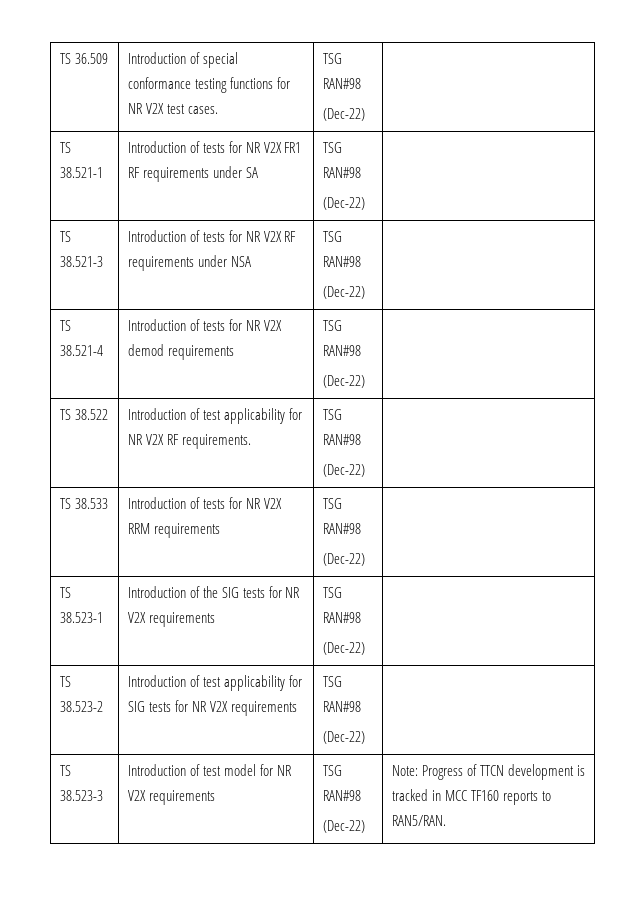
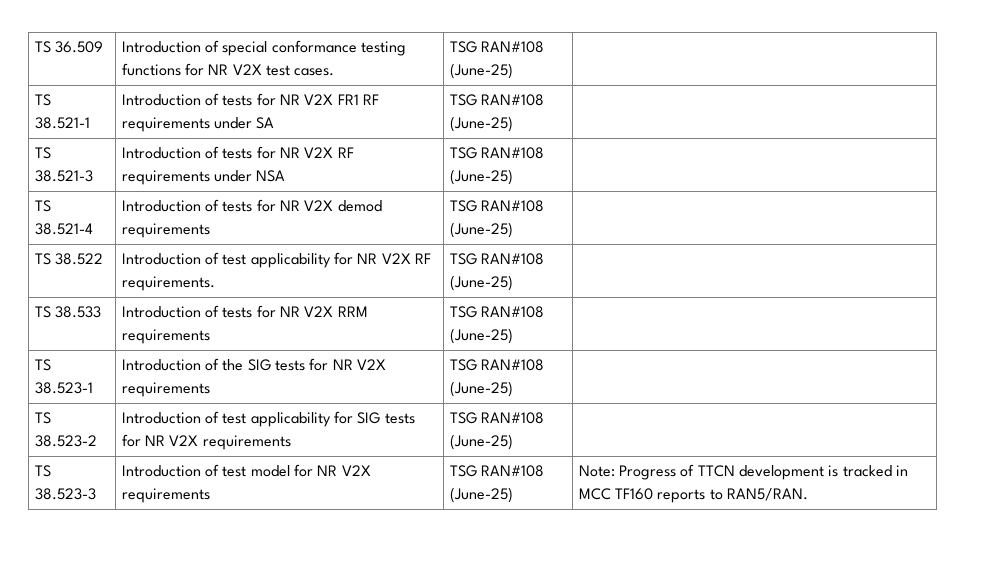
- TS 36.509 | Introduction of special conformance testing functions for NR V2X test cases. | TSG RAN#98
- (Dec-22) |
+ TS 36.509 | Introduction of special conformance testing functions for NR V2X test cases. | TSG RAN#108 (June-25) |
- TS 38.521-1 | Introduction of tests for NR V2X FR1 RF requirements under SA | TSG RAN#98
- (Dec-22) |
+ TS 38.521-1 | Introduction of tests for NR V2X FR1 RF requirements under SA | TSG RAN#108 (June-25) |
- TS 38.521-3 | Introduction of tests for NR V2X RF requirements under NSA | TSG RAN#98
- (Dec-22) |
+ TS 38.521-3 | Introduction of tests for NR V2X RF requirements under NSA | TSG RAN#108 (June-25) |
- TS 38.521-4 | Introduction of tests for NR V2X demod requirements | TSG RAN#98
- (Dec-22) |
+ TS 38.521-4 | Introduction of tests for NR V2X demod requirements | TSG RAN#108 (June-25) |
- TS 38.522 | Introduction of test applicability for NR V2X RF requirements. | TSG RAN#98
- (Dec-22) |
+ TS 38.522 | Introduction of test applicability for NR V2X RF requirements. | TSG RAN#108 (June-25) |
- TS 38.533 | Introduction of tests for NR V2X RRM requirements | TSG RAN#98
- (Dec-22) |
+ TS 38.533 | Introduction of tests for NR V2X RRM requirements | TSG RAN#108 (June-25) |
- TS 38.523-1 | Introduction of the SIG tests for NR V2X requirements | TSG RAN#98
- (Dec-22) |
+ TS 38.523-1 | Introduction of the SIG tests for NR V2X requirements | TSG RAN#108 (June-25) |
- TS 38.523-2 | Introduction of test applicability for SIG tests for NR V2X requirements | TSG RAN#98
- (Dec-22) |
+ TS 38.523-2 | Introduction of test applicability for SIG tests for NR V2X requirements | TSG RAN#108 (June-25) |
- TS 38.523-3 | Introduction of test model for NR V2X requirements | TSG RAN#98
- (Dec-22) | Note: Progress of TTCN development is tracked in MCC TF160 reports to RAN5/RAN.
+ TS 38.523-3 | Introduction of test model for NR V2X requirements | TSG RAN#108 (June-25) | Note: Progress of TTCN development is tracked in MCC TF160 reports to RAN5/RAN.

